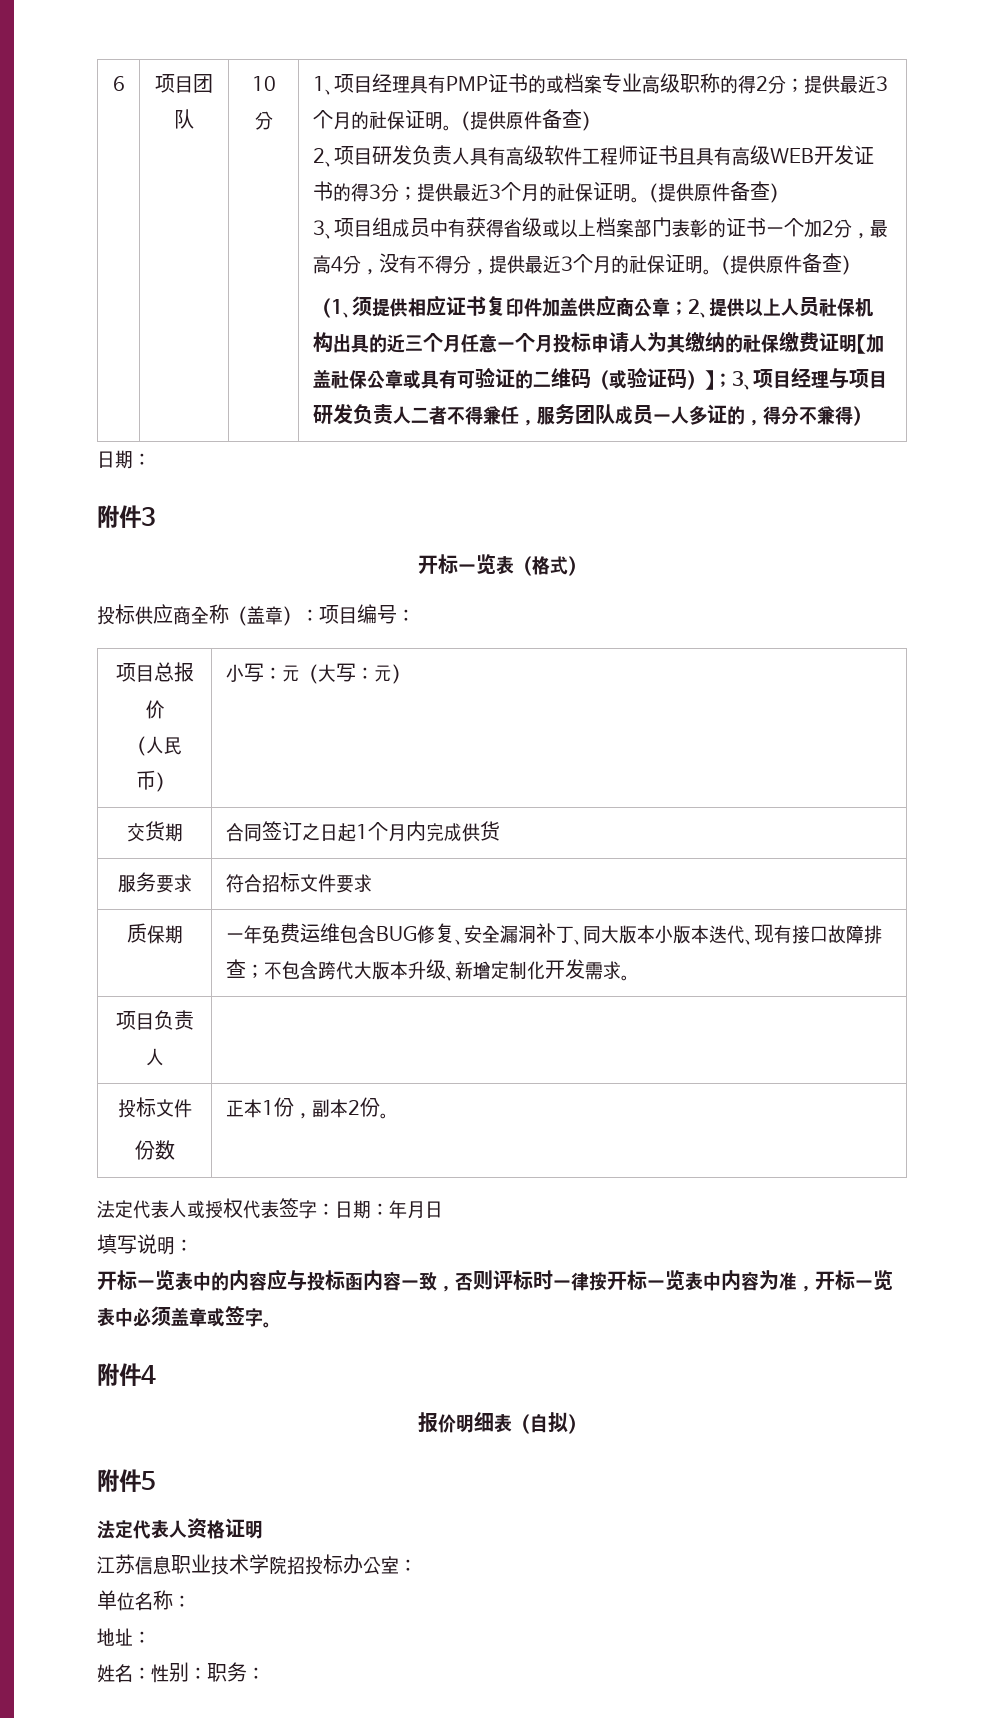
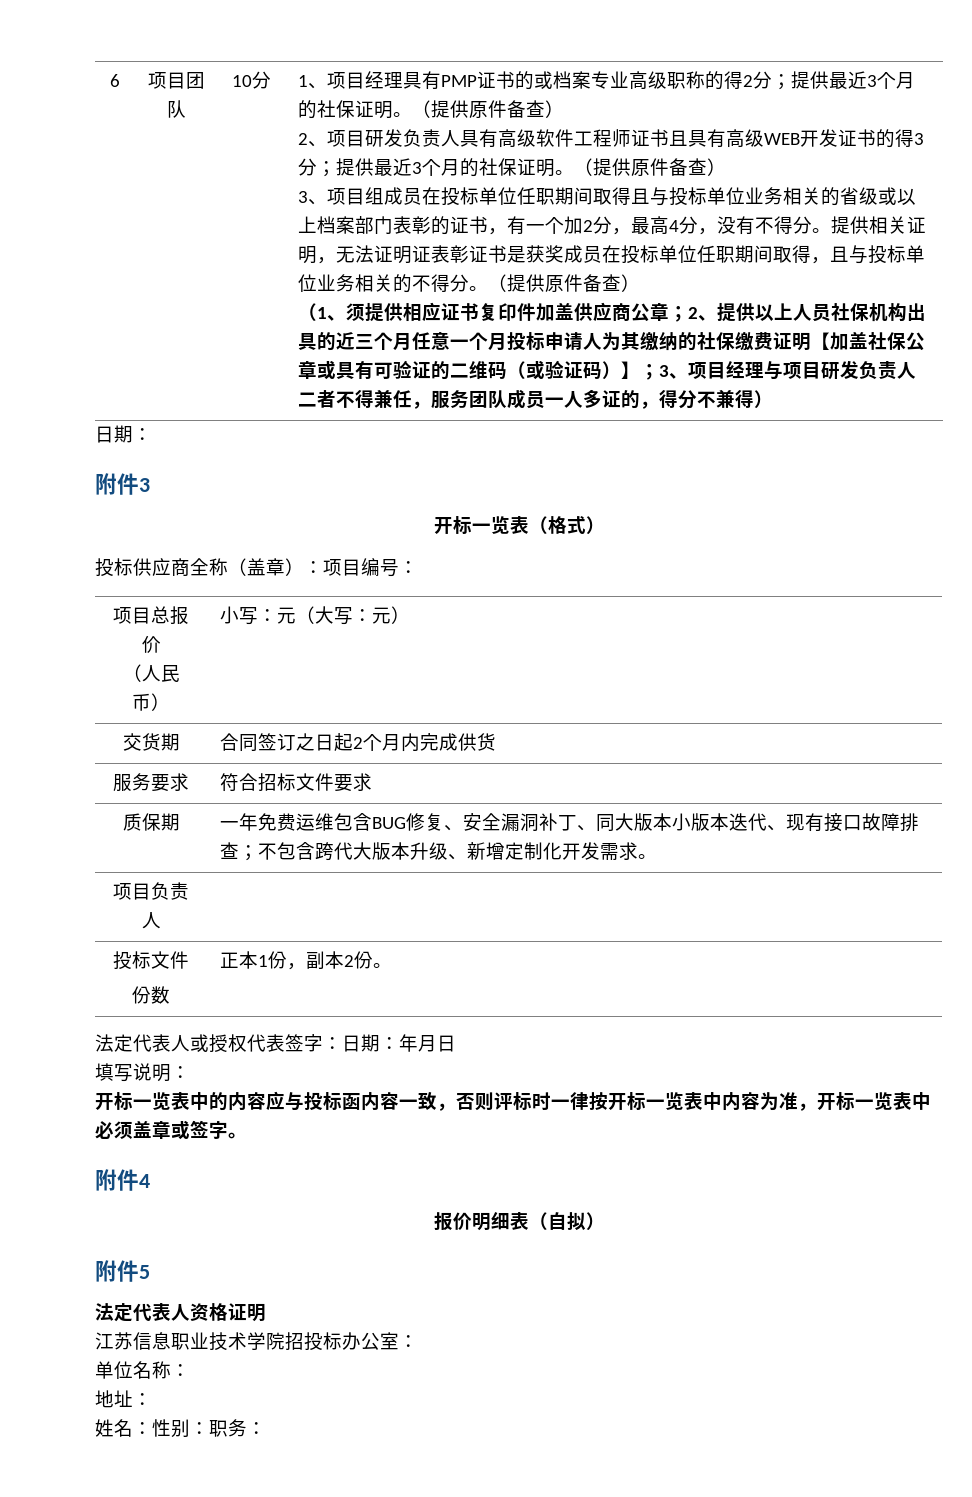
- 3、项目组成员中有获得省级或以上档案部门表彰的证书一个加2分，最高4分，没有不得分，提供最近3个月的社保证明。
+ 3、项目组成员在投标单位任职期间取得且与投标单位业务相关的省级或以上档案部门表彰的证书，有一个加2分，最高4分，没有不得分。提供相关证明，无法证明证表彰证书是获奖成员在投标单位任职期间取得，且与投标单位业务相关的不得分。
- 交货期 | 合同签订之日起1个月内完成供货
+ 交货期 | 合同签订之日起2个月内完成供货

